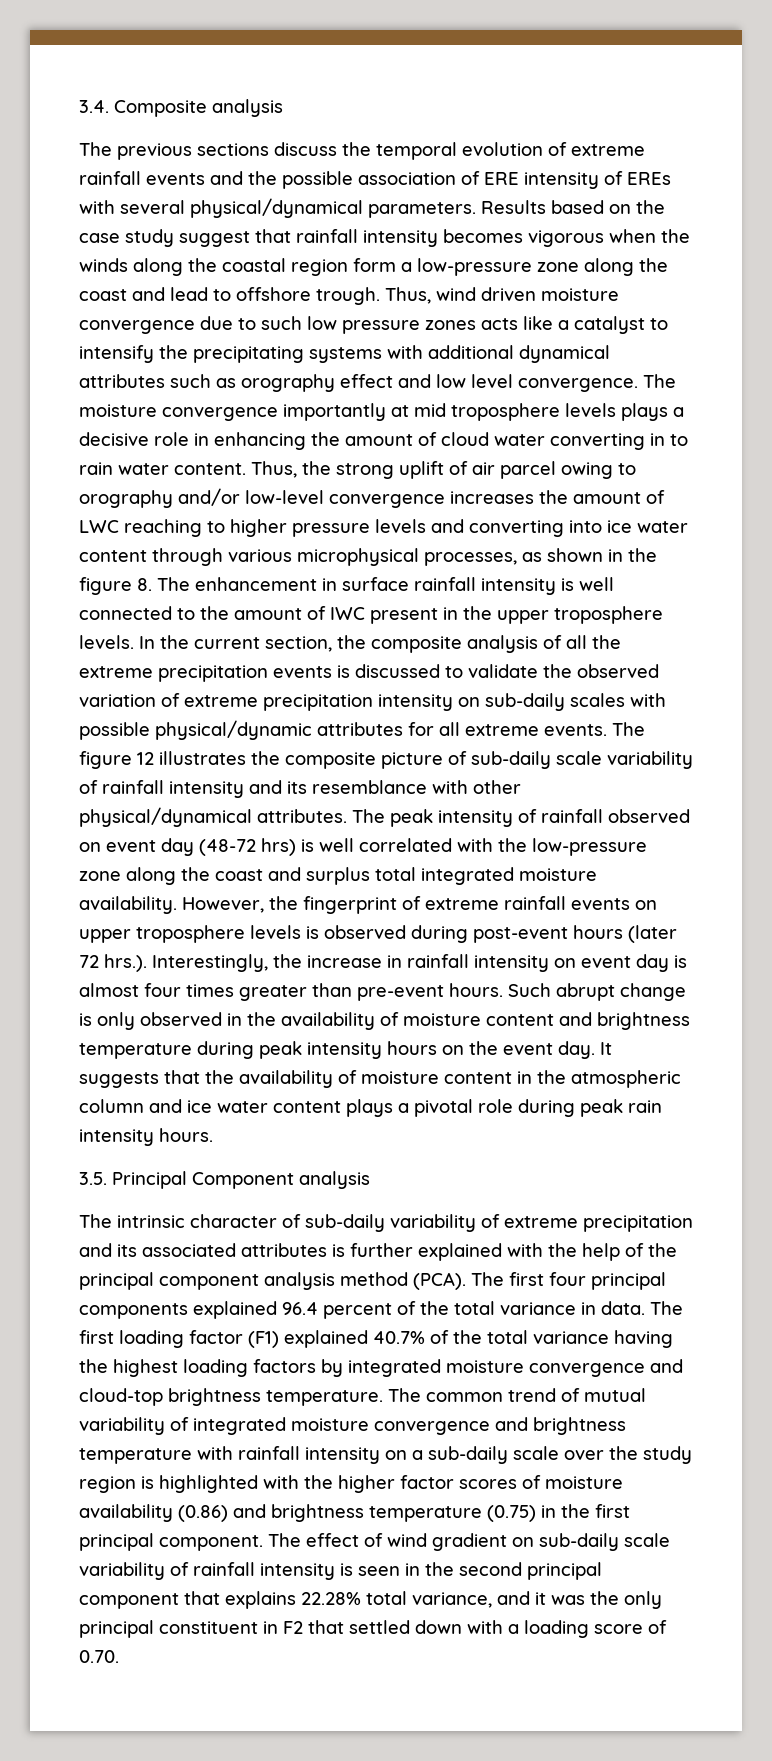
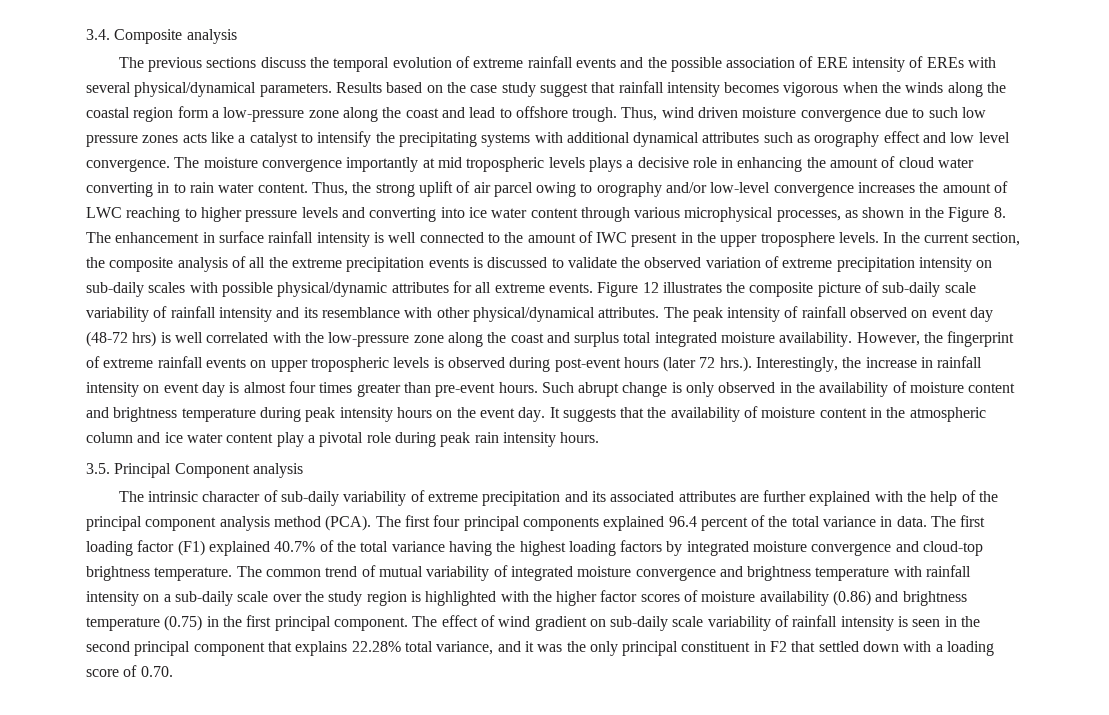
- The moisture convergence importantly at mid troposphere levels plays a decisive role in enhancing the amount of cloud water converting in to rain water content.
+ The moisture convergence importantly at mid tropospheric levels plays a decisive role in enhancing the amount of cloud water converting in to rain water content.
- Thus, the strong uplift of air parcel owing to orography and/or low-level convergence increases the amount of LWC reaching to higher pressure levels and converting into ice water content through various microphysical processes, as shown in the figure 8. The enhancement in surface rainfall intensity is well connected to the amount of IWC present in the upper troposphere levels.
+ Thus, the strong uplift of air parcel owing to orography and/or low-level convergence increases the amount of LWC reaching to higher pressure levels and converting into ice water content through various microphysical processes, as shown in the Figure 8. The enhancement in surface rainfall intensity is well connected to the amount of IWC present in the upper troposphere levels.
- The figure 12 illustrates the composite picture of sub-daily scale variability of rainfall intensity and its resemblance with other physical/dynamical attributes.
+ Figure 12 illustrates the composite picture of sub-daily scale variability of rainfall intensity and its resemblance with other physical/dynamical attributes.
- However, the fingerprint of extreme rainfall events on upper troposphere levels is observed during post-event hours (later 72 hrs.). Interestingly, the increase in rainfall intensity on event day is almost four times greater than pre-event hours.
+ However, the fingerprint of extreme rainfall events on upper tropospheric levels is observed during post-event hours (later 72 hrs.). Interestingly, the increase in rainfall intensity on event day is almost four times greater than pre-event hours.
- It suggests that the availability of moisture content in the atmospheric column and ice water content plays a pivotal role during peak rain intensity hours.
+ It suggests that the availability of moisture content in the atmospheric column and ice water content play a pivotal role during peak rain intensity hours.
- The intrinsic character of sub-daily variability of extreme precipitation and its associated attributes is further explained with the help of the principal component analysis method (PCA).
+ The intrinsic character of sub-daily variability of extreme precipitation and its associated attributes are further explained with the help of the principal component analysis method (PCA).

